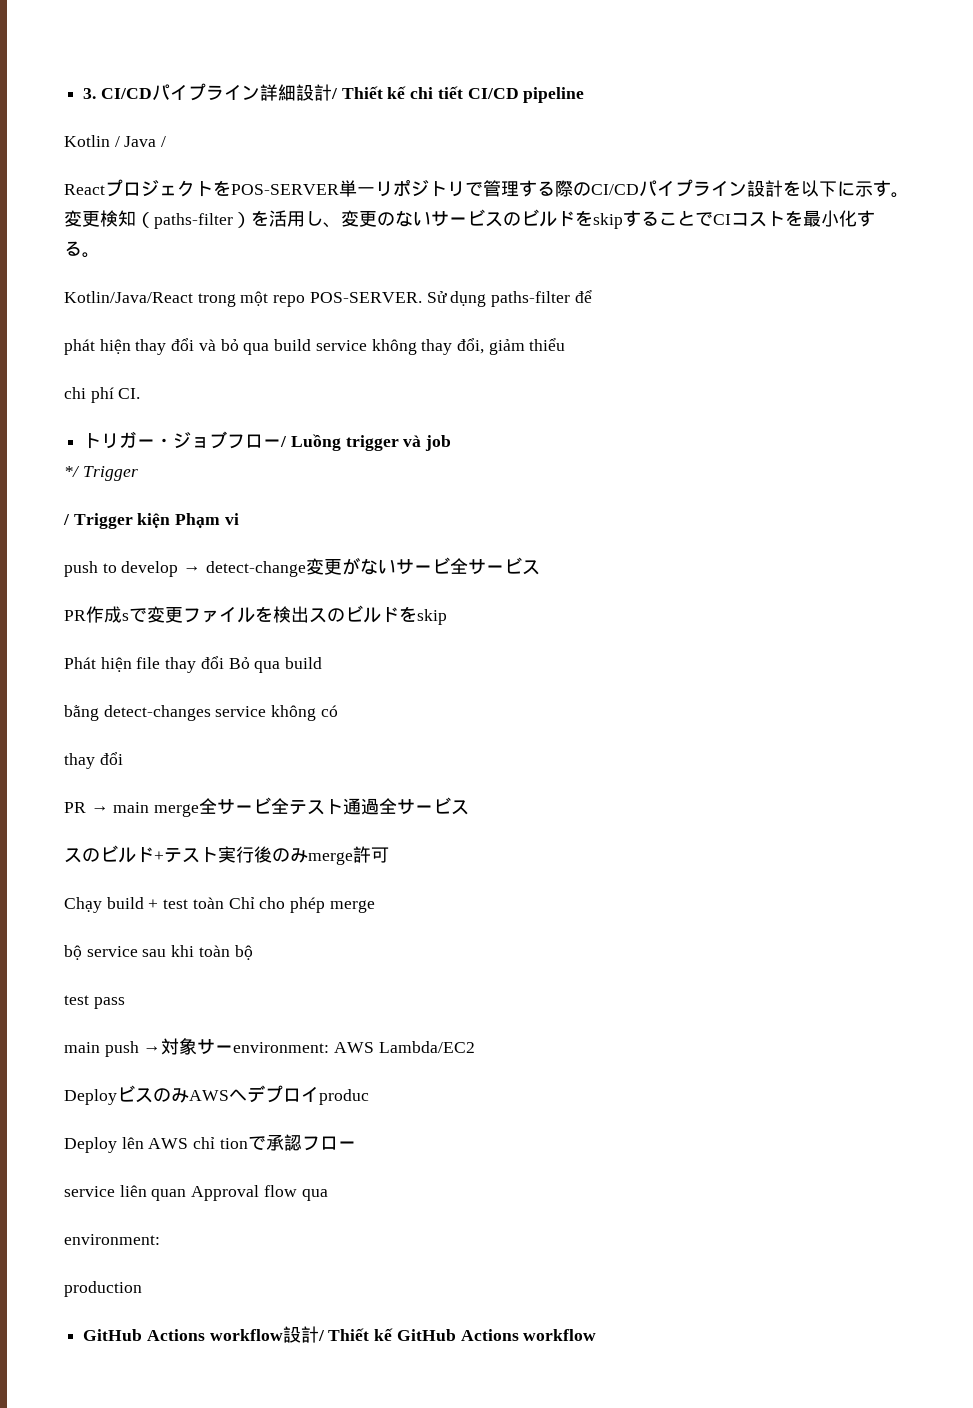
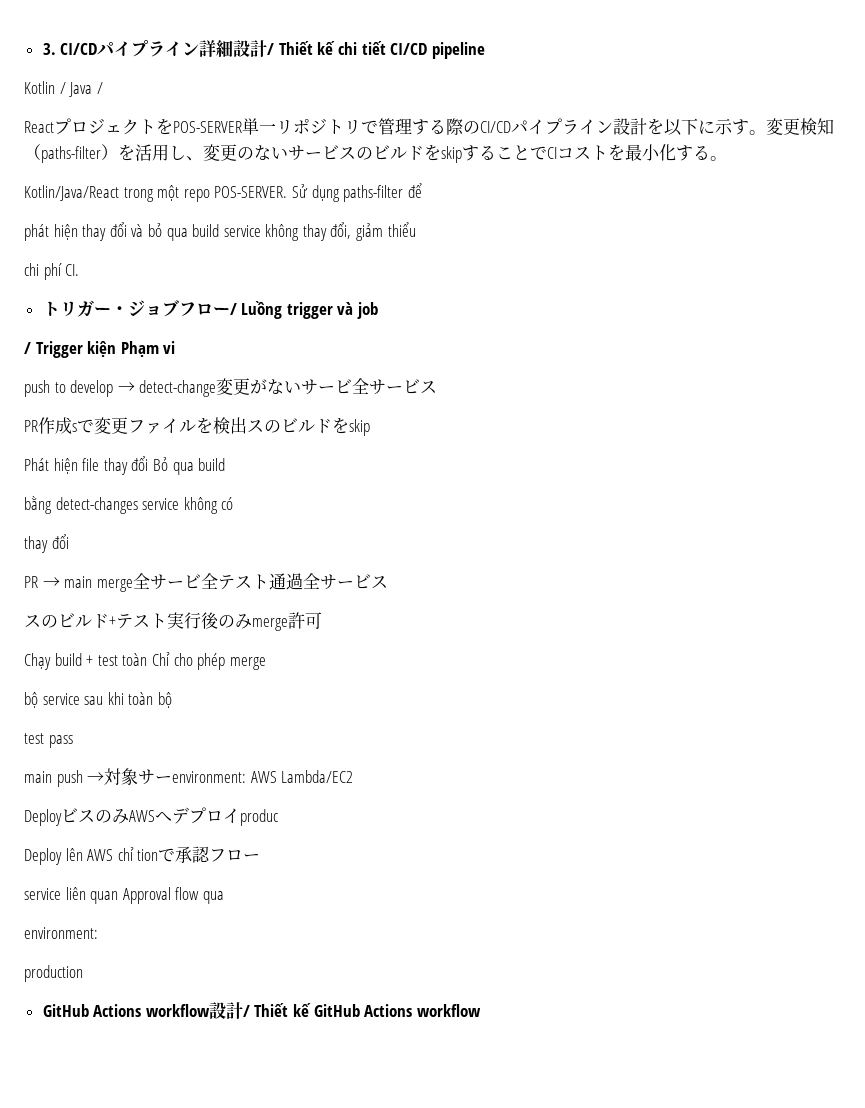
- */ Trigger

